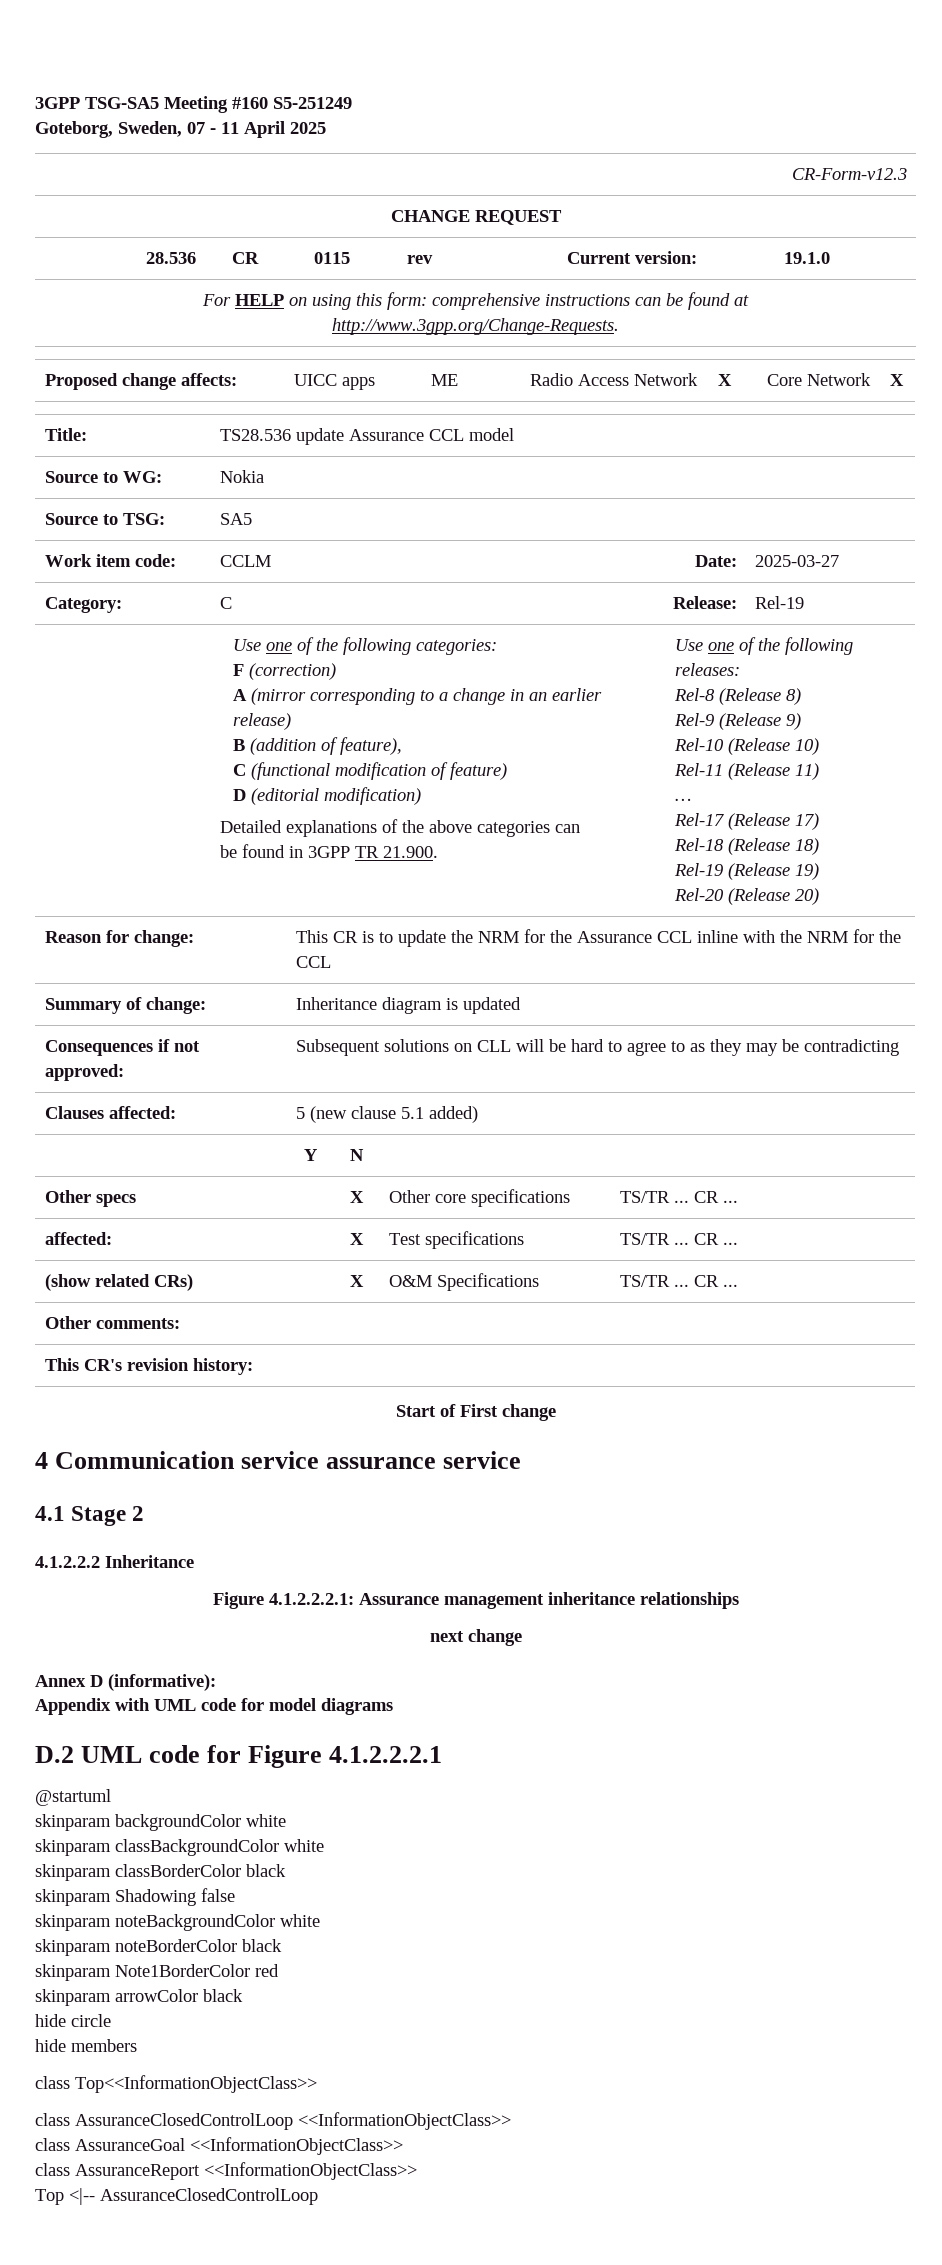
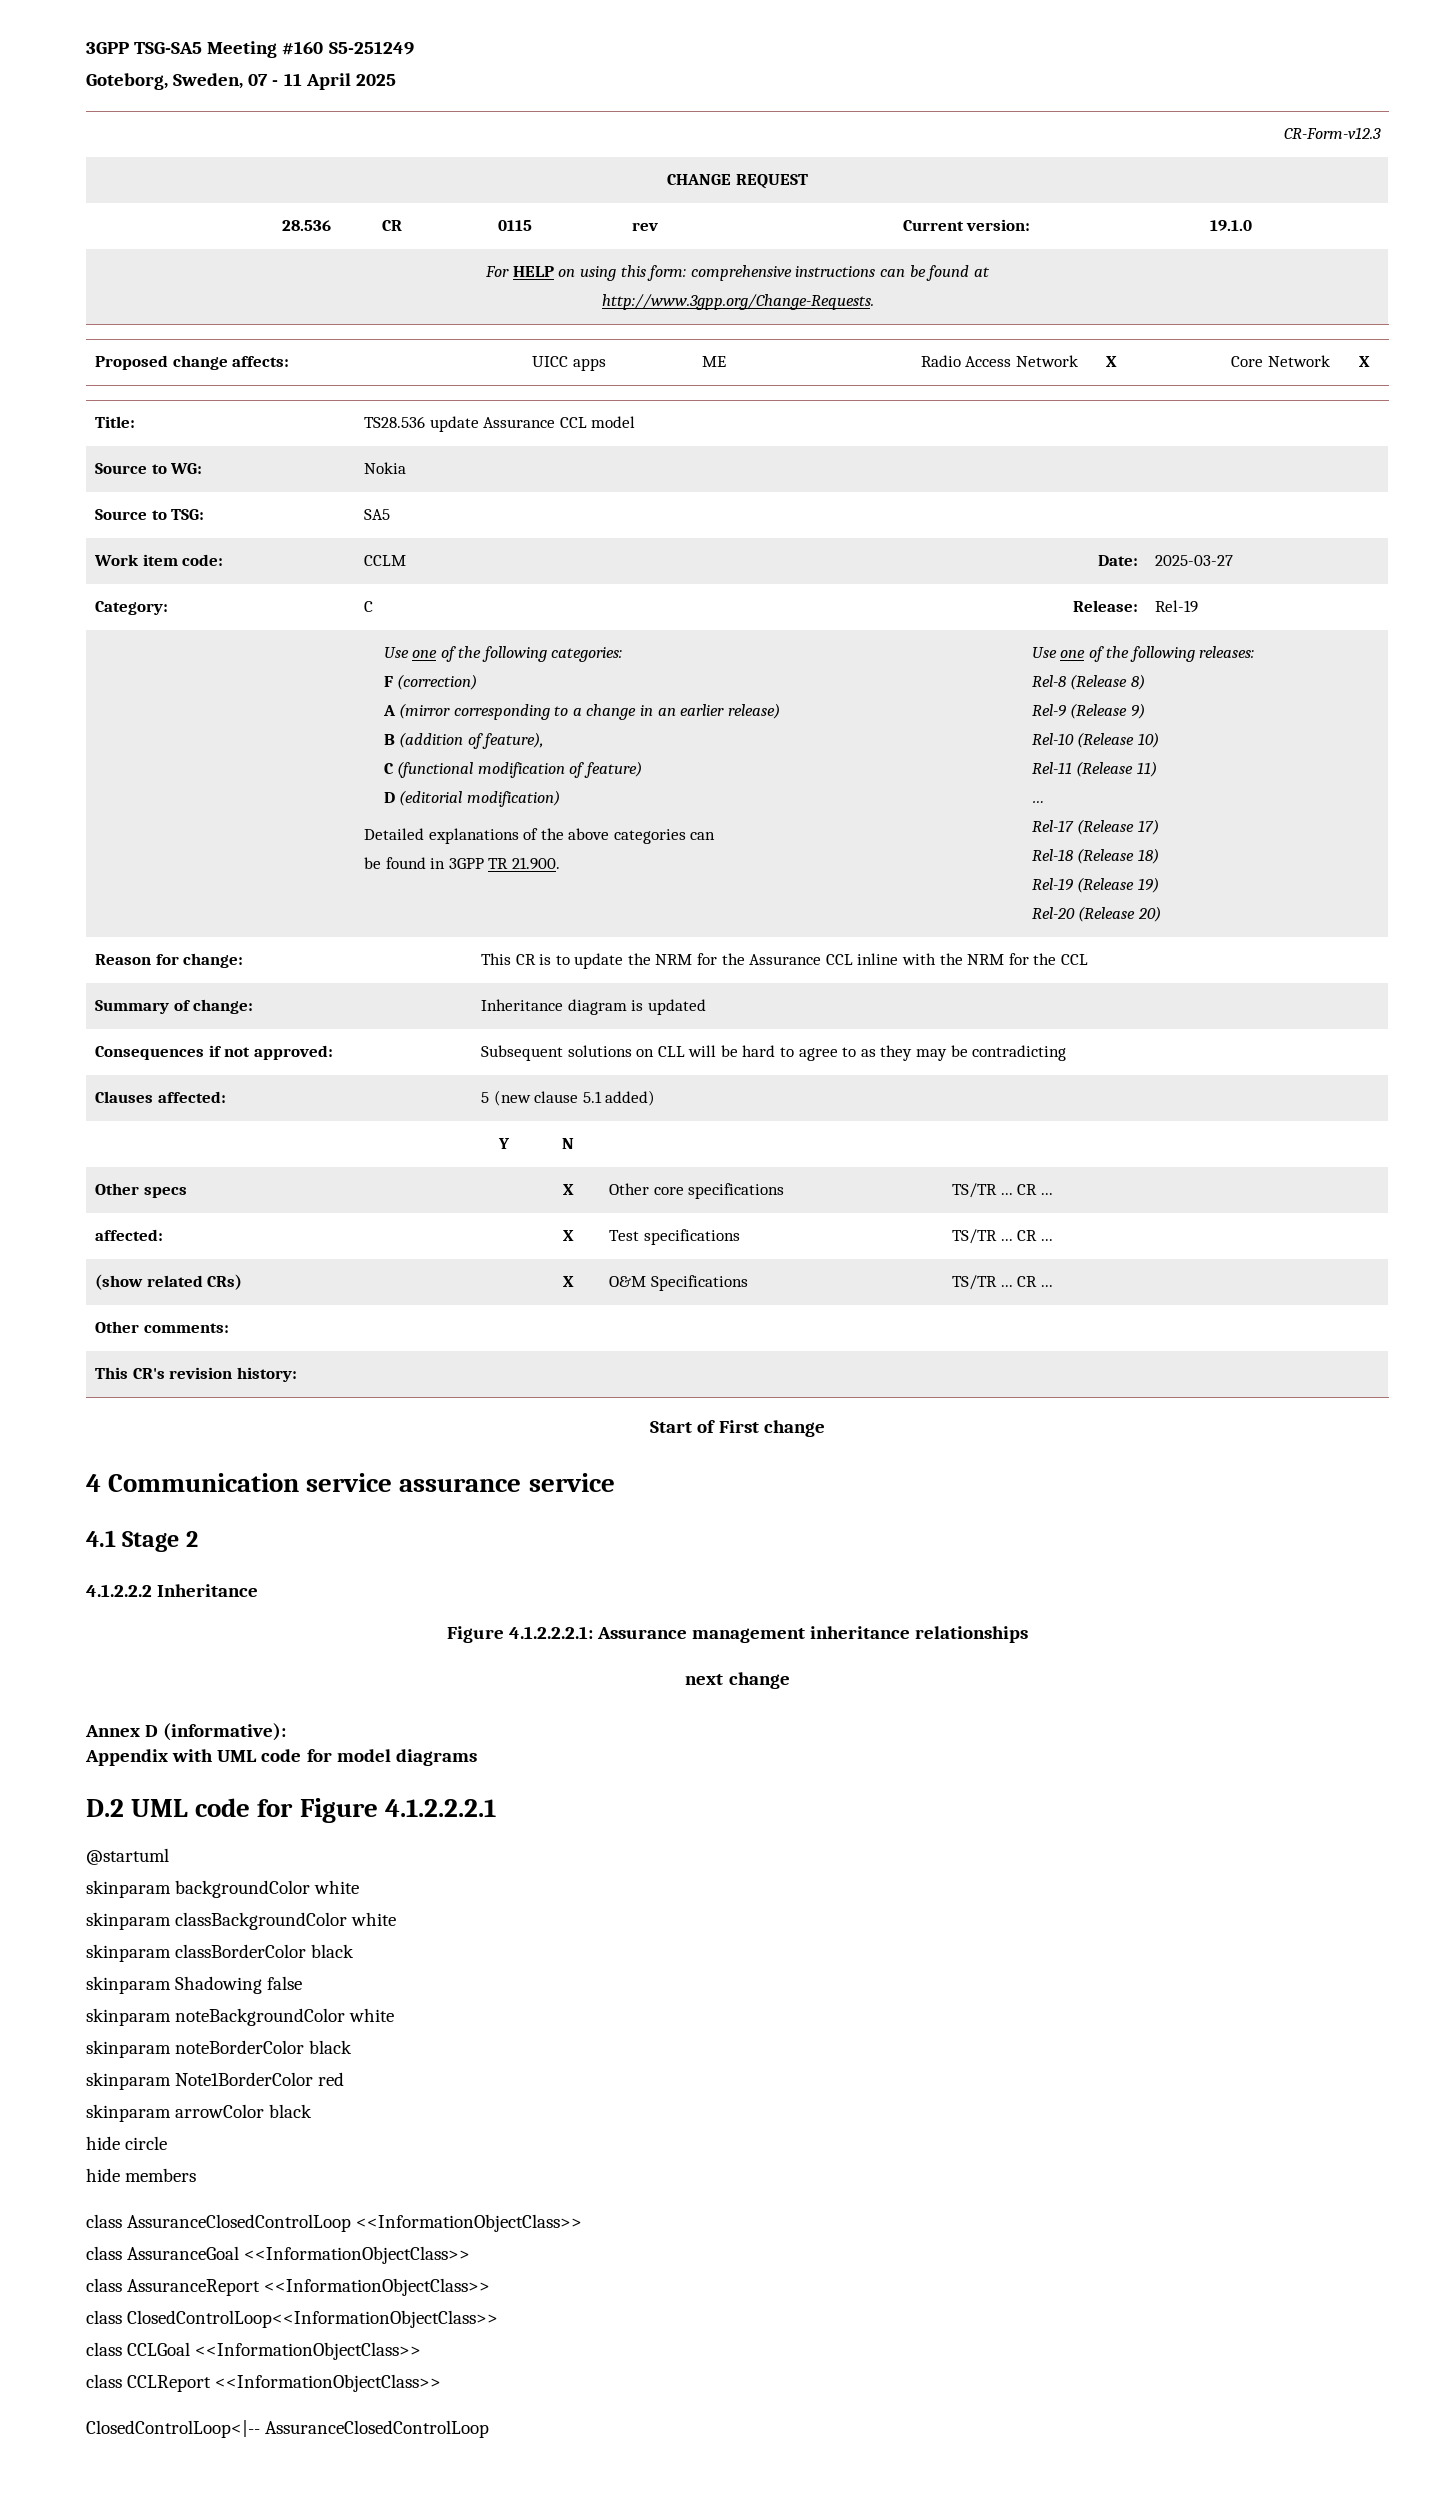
- class Top<<InformationObjectClass>>
- Top <|-- AssuranceClosedControlLoop
+ class ClosedControlLoop<<InformationObjectClass>>
+ class CCLGoal <<InformationObjectClass>>
+ class CCLReport <<InformationObjectClass>>
+ ClosedControlLoop<|-- AssuranceClosedControlLoop

